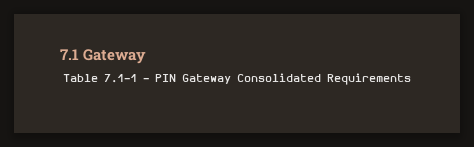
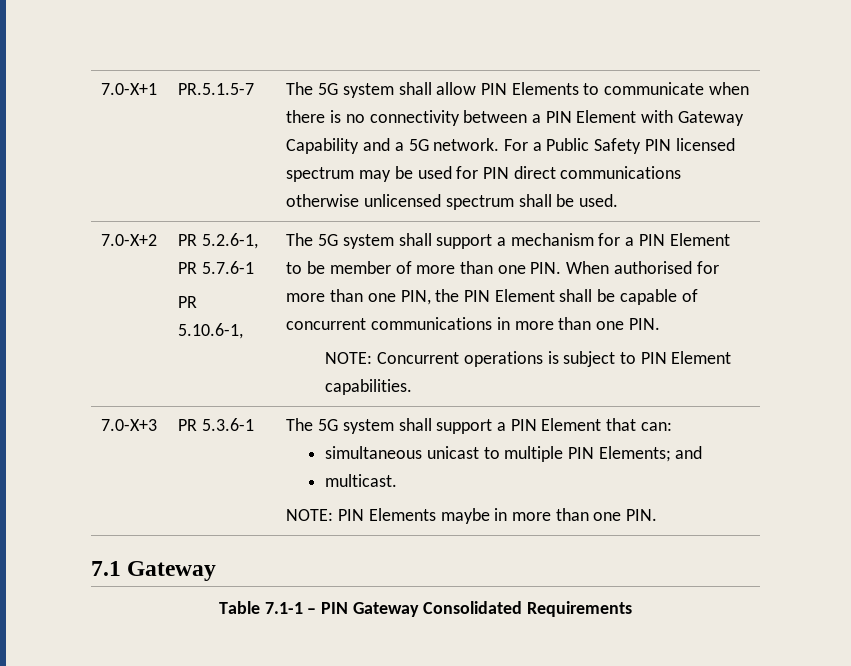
+ 7.0-X+1 | PR.5.1.5-7 | The 5G system shall allow PIN Elements to communicate when there is no connectivity between a PIN Element with Gateway Capability and a 5G network. For a Public Safety PIN licensed spectrum may be used for PIN direct communications otherwise unlicensed spectrum shall be used.
+ 7.0-X+2 | PR 5.2.6-1, PR 5.7.6-1
+ PR 5.10.6-1, | The 5G system shall support a mechanism for a PIN Element to be member of more than one PIN. When authorised for more than one PIN, the PIN Element shall be capable of concurrent communications in more than one PIN.
+ NOTE: Concurrent operations is subject to PIN Element capabilities.
+ 7.0-X+3 | PR 5.3.6-1 | The 5G system shall support a PIN Element that can:
+ simultaneous unicast to multiple PIN Elements; and
+ multicast.
+ NOTE: PIN Elements maybe in more than one PIN.

